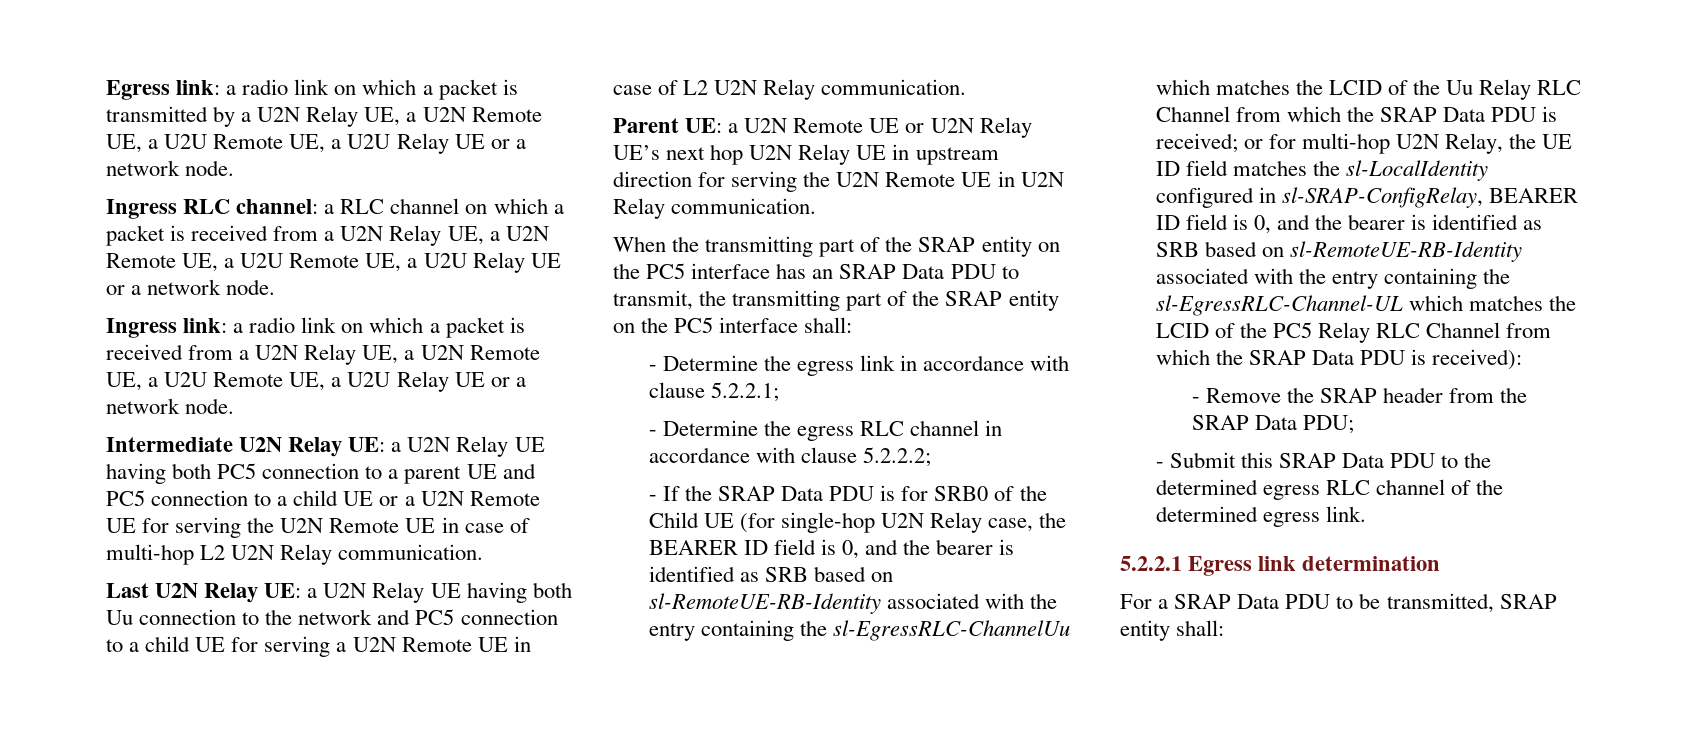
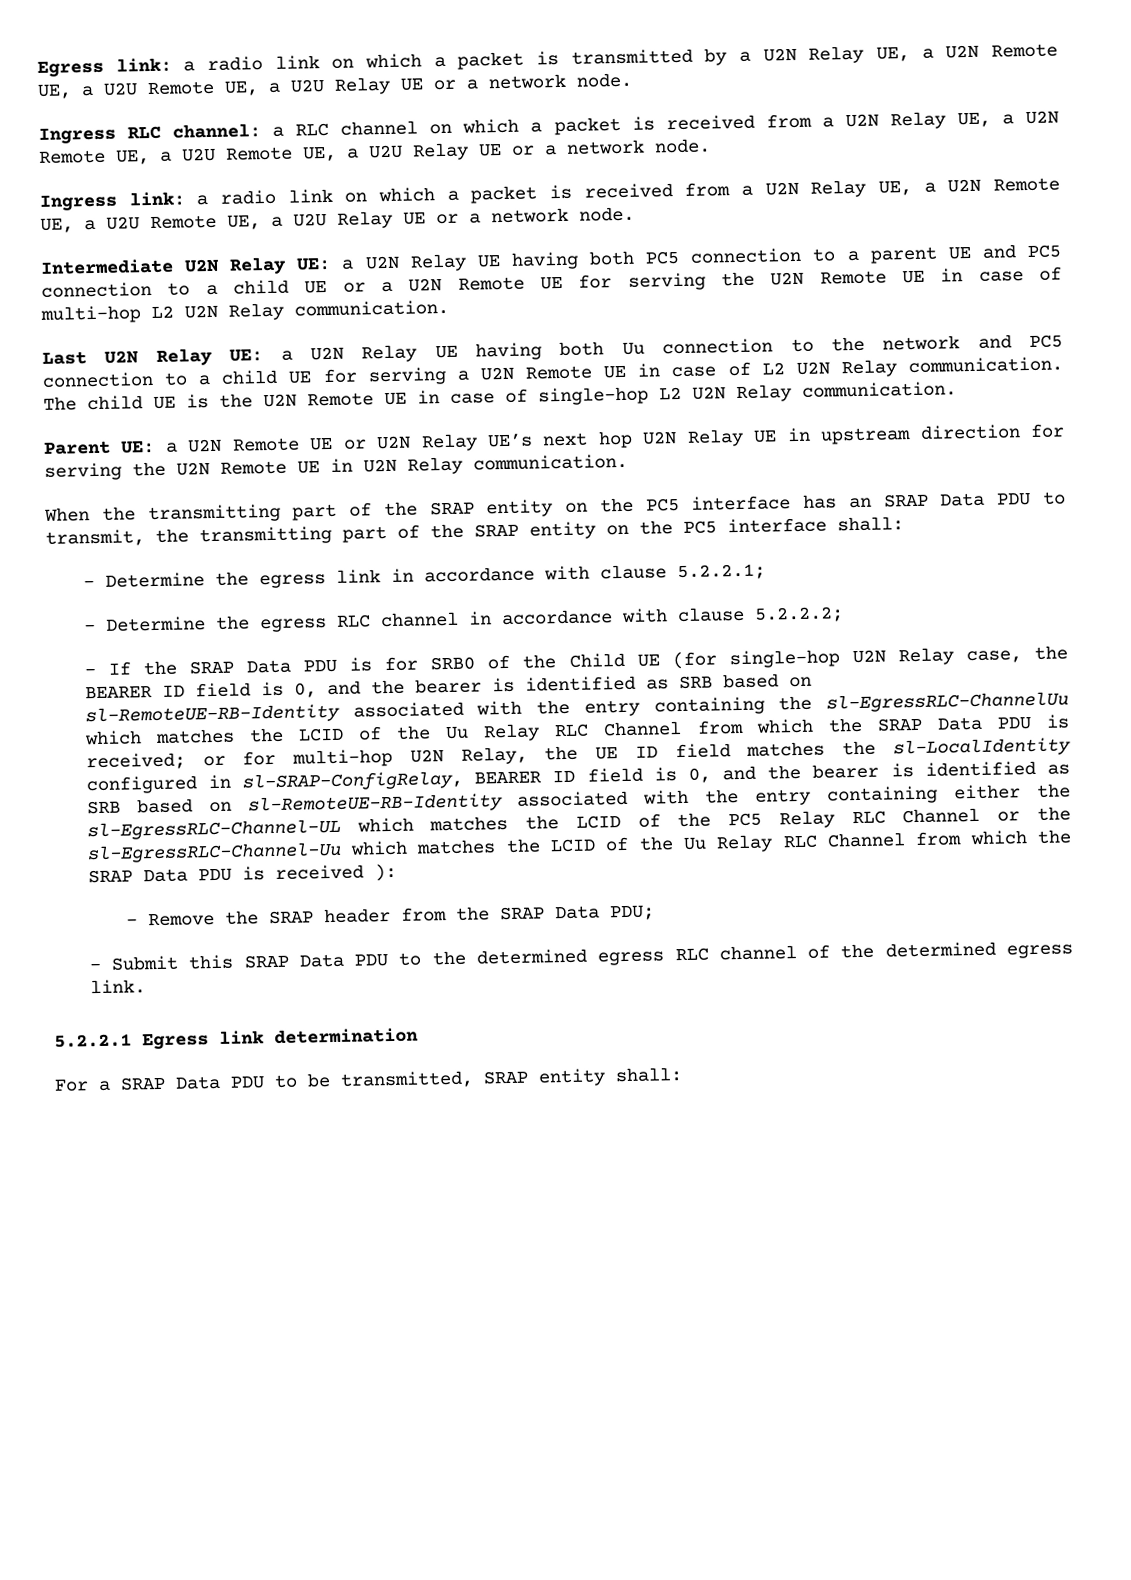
+ The child UE is the U2N Remote UE in case of single-hop L2 U2N Relay communication.
- or for multi-hop U2N Relay, the UE ID field matches the sl-LocalIdentity configured in sl-SRAP-ConfigRelay, BEARER ID field is 0, and the bearer is identified as SRB based on sl-RemoteUE-RB-Identity associated with the entry containing the sl-EgressRLC-Channel-UL which matches the LCID of the PC5 Relay RLC Channel from which the SRAP Data PDU is received):
+ or for multi-hop U2N Relay, the UE ID field matches the sl-LocalIdentity configured in sl-SRAP-ConfigRelay, BEARER ID field is 0, and the bearer is identified as SRB based on sl-RemoteUE-RB-Identity associated with the entry containing either the sl-EgressRLC-Channel-UL which matches the LCID of the PC5 Relay RLC Channel or the sl-EgressRLC-Channel-Uu which matches the LCID of the Uu Relay RLC Channel from which the SRAP Data PDU is received ):

